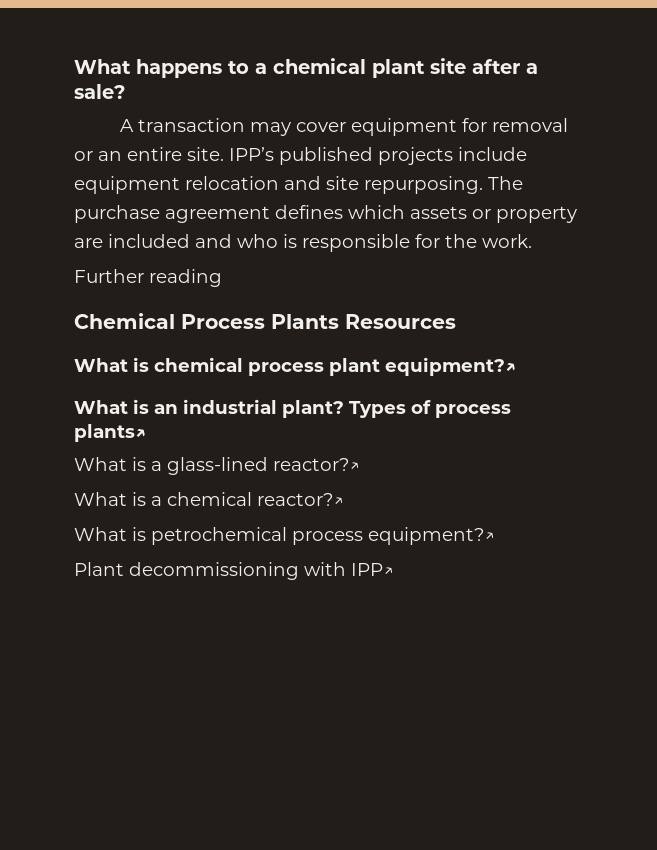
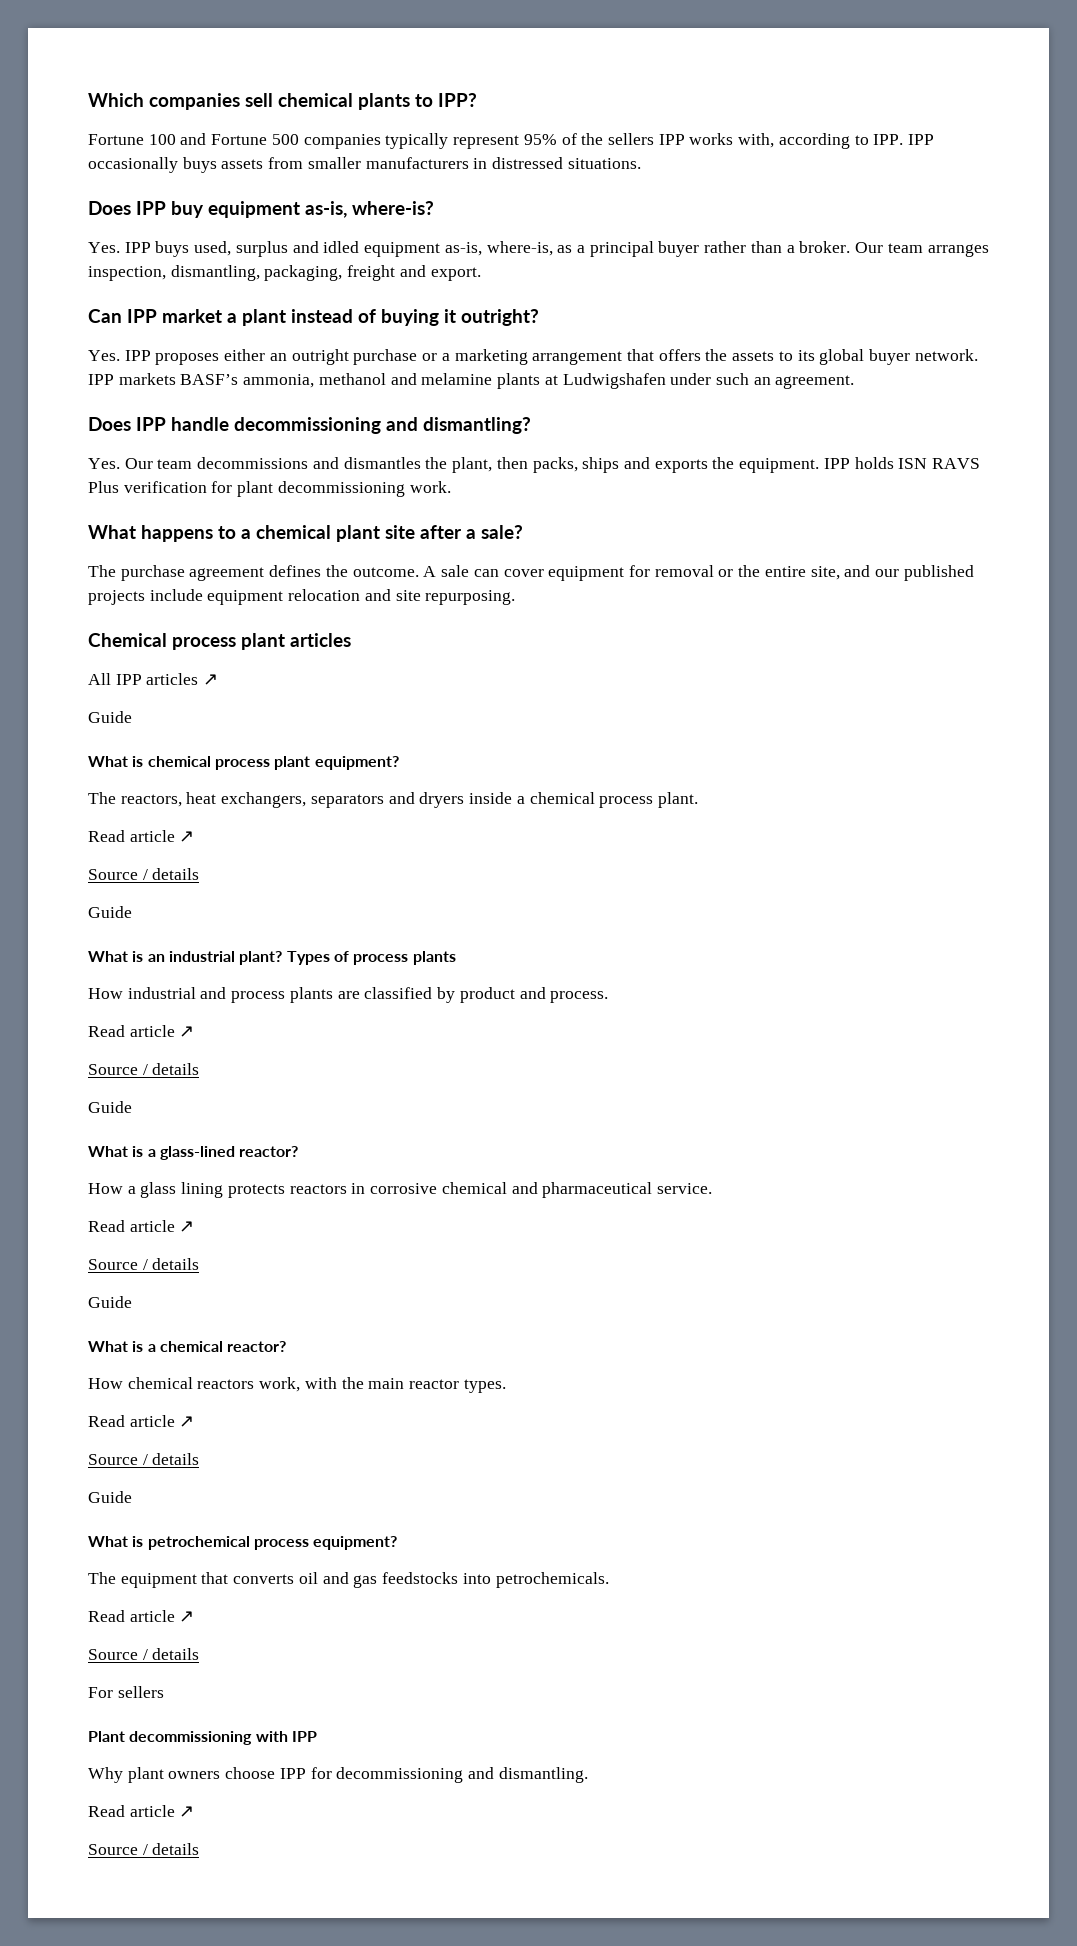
+ Which companies sell chemical plants to IPP?
+ Fortune 100 and Fortune 500 companies typically represent 95% of the sellers IPP works with, according to IPP. IPP occasionally buys assets from smaller manufacturers in distressed situations.
+ Does IPP buy equipment as-is, where-is?
+ Yes. IPP buys used, surplus and idled equipment as-is, where-is, as a principal buyer rather than a broker. Our team arranges inspection, dismantling, packaging, freight and export.
+ Can IPP market a plant instead of buying it outright?
+ Yes. IPP proposes either an outright purchase or a marketing arrangement that offers the assets to its global buyer network. IPP markets BASF’s ammonia, methanol and melamine plants at Ludwigshafen under such an agreement.
+ Does IPP handle decommissioning and dismantling?
+ Yes. Our team decommissions and dismantles the plant, then packs, ships and exports the equipment. IPP holds ISN RAVS Plus verification for plant decommissioning work.
- A transaction may cover equipment for removal or an entire site. IPP’s published projects include equipment relocation and site repurposing. The purchase agreement defines which assets or property are included and who is responsible for the work.
- Further reading
- Chemical Process Plants Resources
+ The purchase agreement defines the outcome. A sale can cover equipment for removal or the entire site, and our published projects include equipment relocation and site repurposing.
+ Chemical process plant articles
+ All IPP articles ↗
+ Guide
- What is chemical process plant equipment?↗
+ What is chemical process plant equipment?
+ The reactors, heat exchangers, separators and dryers inside a chemical process plant.
+ Read article ↗
+ Source / details
+ Guide
- Types of process plants↗
- What is a glass-lined reactor?↗
- What is a chemical reactor?↗
- What is petrochemical process equipment?↗
- Plant decommissioning with IPP↗
+ Types of process plants
+ How industrial and process plants are classified by product and process.
+ Read article ↗
+ Source / details
+ Guide
+ What is a glass-lined reactor?
+ How a glass lining protects reactors in corrosive chemical and pharmaceutical service.
+ Read article ↗
+ Source / details
+ Guide
+ What is a chemical reactor?
+ How chemical reactors work, with the main reactor types.
+ Read article ↗
+ Source / details
+ Guide
+ What is petrochemical process equipment?
+ The equipment that converts oil and gas feedstocks into petrochemicals.
+ Read article ↗
+ Source / details
+ For sellers
+ Plant decommissioning with IPP
+ Why plant owners choose IPP for decommissioning and dismantling.
+ Read article ↗
+ Source / details

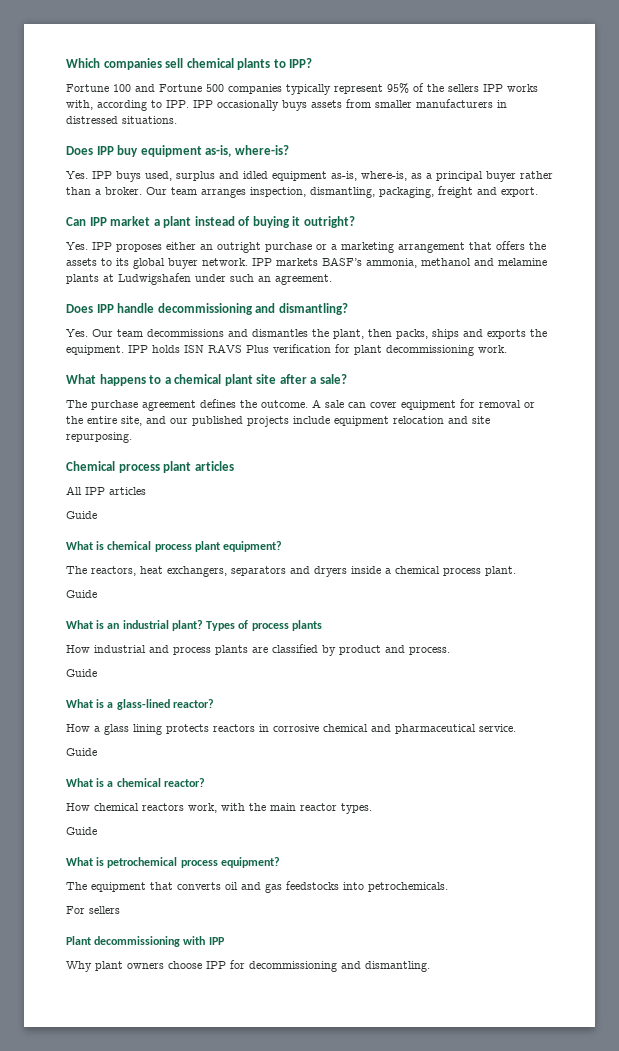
- All IPP articles ↗
+ All IPP articles
  The reactors, heat exchangers, separators and dryers inside a chemical process plant.
- Read article ↗
- Source / details
  How industrial and process plants are classified by product and process.
- Read article ↗
- Source / details
  How a glass lining protects reactors in corrosive chemical and pharmaceutical service.
- Read article ↗
- Source / details
  How chemical reactors work, with the main reactor types.
- Read article ↗
- Source / details
  The equipment that converts oil and gas feedstocks into petrochemicals.
- Read article ↗
- Source / details
  Why plant owners choose IPP for decommissioning and dismantling.
- Read article ↗
- Source / details

